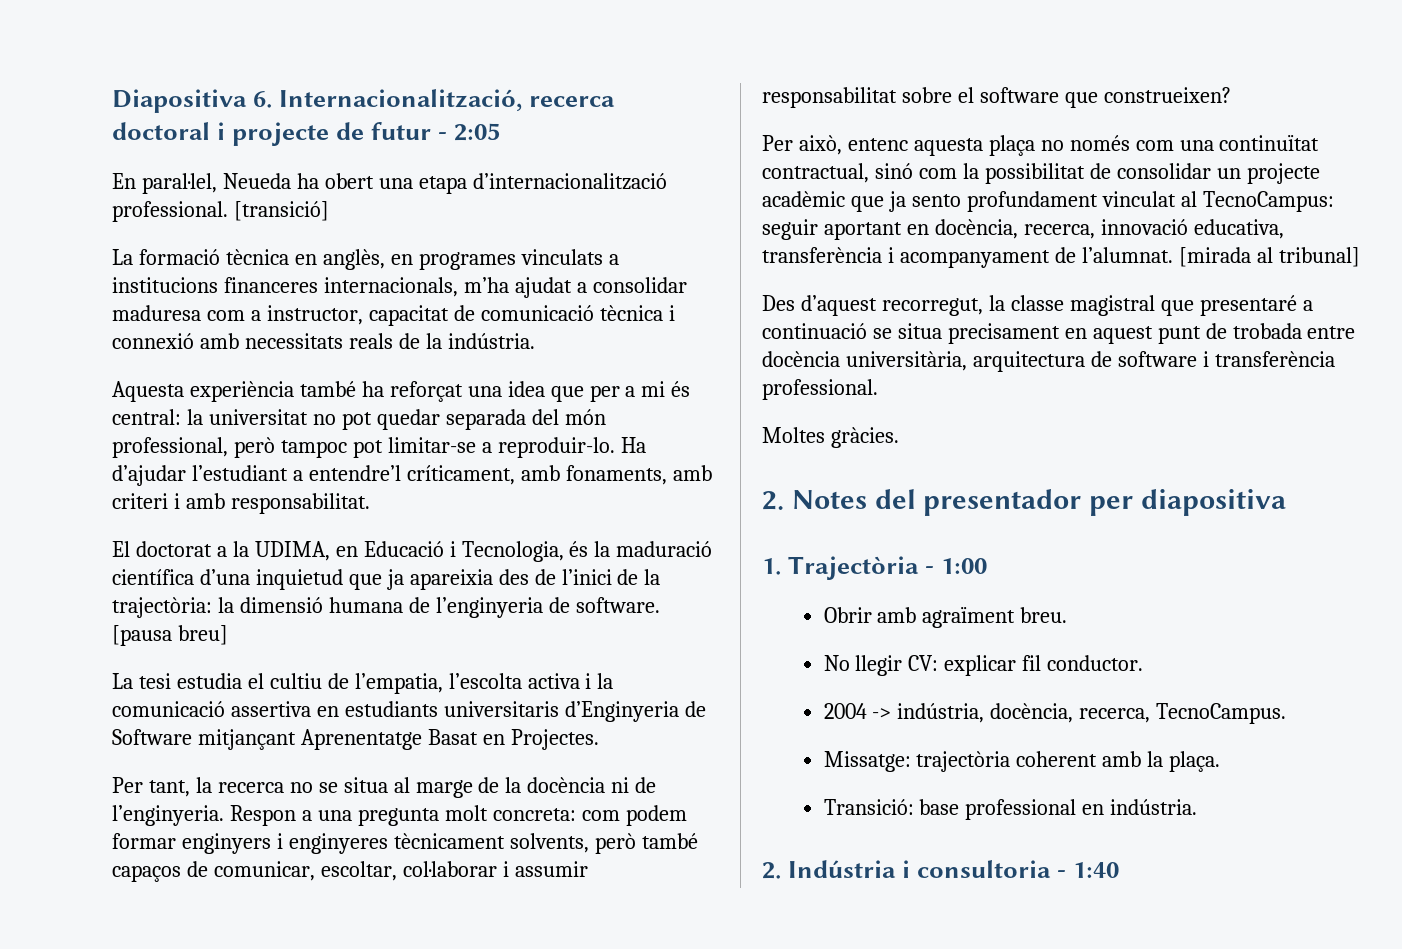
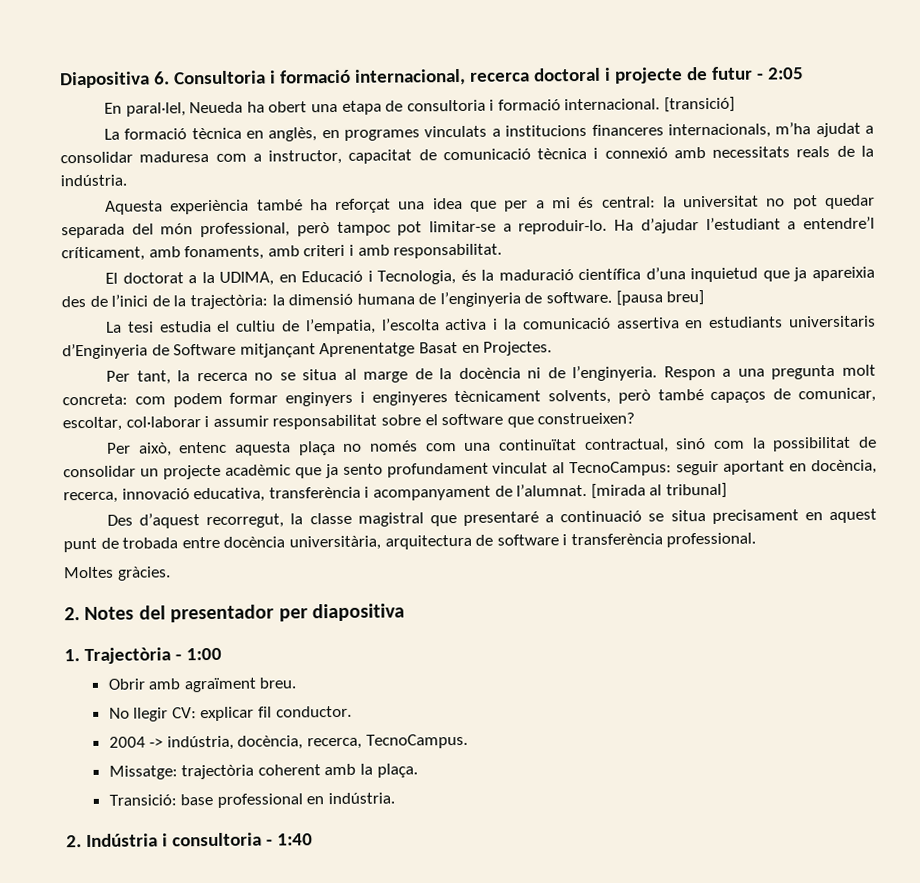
- Diapositiva 6. Internacionalització, recerca doctoral i projecte de futur - 2:05
+ Diapositiva 6. Consultoria i formació internacional, recerca doctoral i projecte de futur - 2:05
- En paral·lel, Neueda ha obert una etapa d’internacionalització professional.
+ En paral·lel, Neueda ha obert una etapa de consultoria i formació internacional.

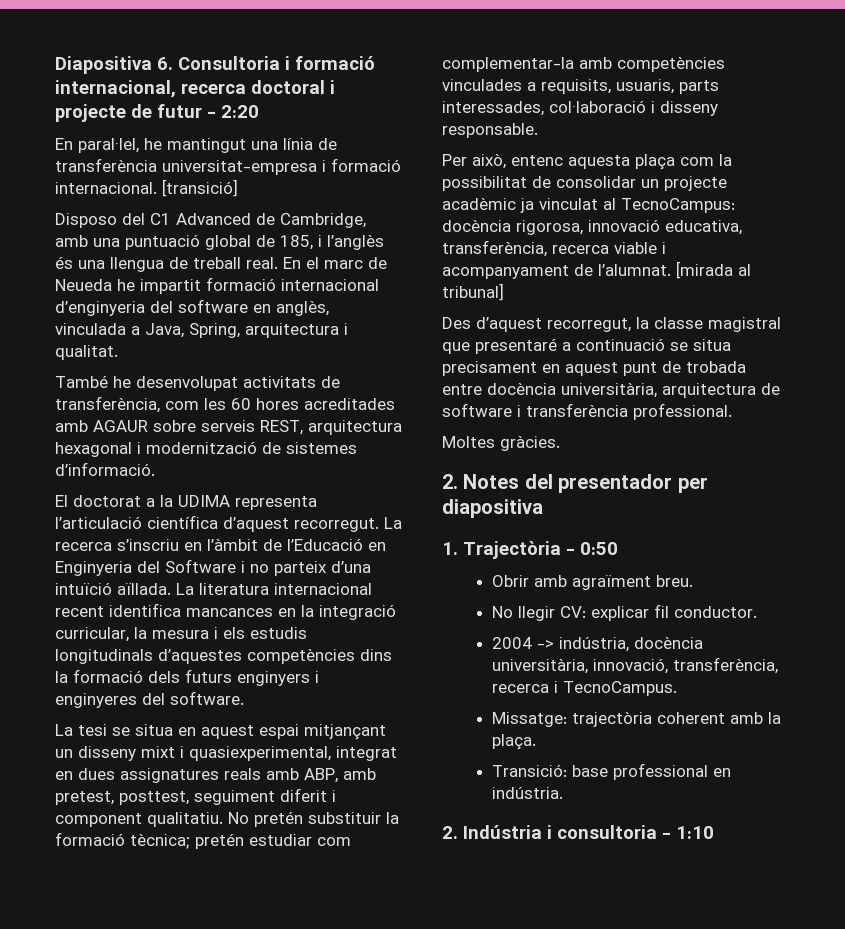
- Diapositiva 6. Consultoria i formació internacional, recerca doctoral i projecte de futur - 2:05
+ Diapositiva 6. Consultoria i formació internacional, recerca doctoral i projecte de futur - 2:20
- En paral·lel, Neueda ha obert una etapa de consultoria i formació internacional. [transició]
- La formació tècnica en anglès, en programes vinculats a institucions financeres internacionals, m’ha ajudat a consolidar maduresa com a instructor, capacitat de comunicació tècnica i connexió amb necessitats reals de la indústria.
- Aquesta experiència també ha reforçat una idea que per a mi és central: la universitat no pot quedar separada del món professional, però tampoc pot limitar-se a reproduir-lo. Ha d’ajudar l’estudiant a entendre’l críticament, amb fonaments, amb criteri i amb responsabilitat.
- El doctorat a la UDIMA, en Educació i Tecnologia, és la maduració científica d’una inquietud que ja apareixia des de l’inici de la trajectòria: la dimensió humana de l’enginyeria de software. [pausa breu]
+ En paral·lel, he mantingut una línia de transferència universitat-empresa i formació internacional. [transició]
+ Disposo del C1 Advanced de Cambridge, amb una puntuació global de 185, i l’anglès és una llengua de treball real. En el marc de Neueda he impartit formació internacional d’enginyeria del software en anglès, vinculada a Java, Spring, arquitectura i qualitat.
+ També he desenvolupat activitats de transferència, com les 60 hores acreditades amb AGAUR sobre serveis REST, arquitectura hexagonal i modernització de sistemes d’informació.
+ El doctorat a la UDIMA representa l’articulació científica d’aquest recorregut. La recerca s’inscriu en l’àmbit de l’Educació en Enginyeria del Software i no parteix d’una intuïció aïllada. La literatura internacional recent identifica mancances en la integració curricular, la mesura i els estudis longitudinals d’aquestes competències dins la formació dels futurs enginyers i enginyeres del software.
- La tesi estudia el cultiu de l’empatia, l’escolta activa i la comunicació assertiva en estudiants universitaris d’Enginyeria de Software mitjançant Aprenentatge Basat en Projectes.
- Per tant, la recerca no se situa al marge de la docència ni de l’enginyeria. Respon a una pregunta molt concreta: com podem formar enginyers i enginyeres tècnicament solvents, però també capaços de comunicar, escoltar, col·laborar i assumir responsabilitat sobre el software que construeixen?
+ La tesi se situa en aquest espai mitjançant un disseny mixt i quasiexperimental, integrat en dues assignatures reals amb ABP, amb pretest, posttest, seguiment diferit i component qualitatiu. No pretén substituir la formació tècnica; pretén estudiar com complementar-la amb competències vinculades a requisits, usuaris, parts interessades, col·laboració i disseny responsable.
- Per això, entenc aquesta plaça no només com una continuïtat contractual, sinó com la possibilitat de consolidar un projecte acadèmic que ja sento profundament vinculat al TecnoCampus: seguir aportant en docència, recerca, innovació educativa, transferència i acompanyament de l’alumnat.
+ Per això, entenc aquesta plaça com la possibilitat de consolidar un projecte acadèmic ja vinculat al TecnoCampus: docència rigorosa, innovació educativa, transferència, recerca viable i acompanyament de l’alumnat.
- 1. Trajectòria - 1:00
+ 1. Trajectòria - 0:50
- 2004 -> indústria, docència, recerca, TecnoCampus.
+ 2004 -> indústria, docència universitària, innovació, transferència, recerca i TecnoCampus.
- 2. Indústria i consultoria - 1:40
+ 2. Indústria i consultoria - 1:10

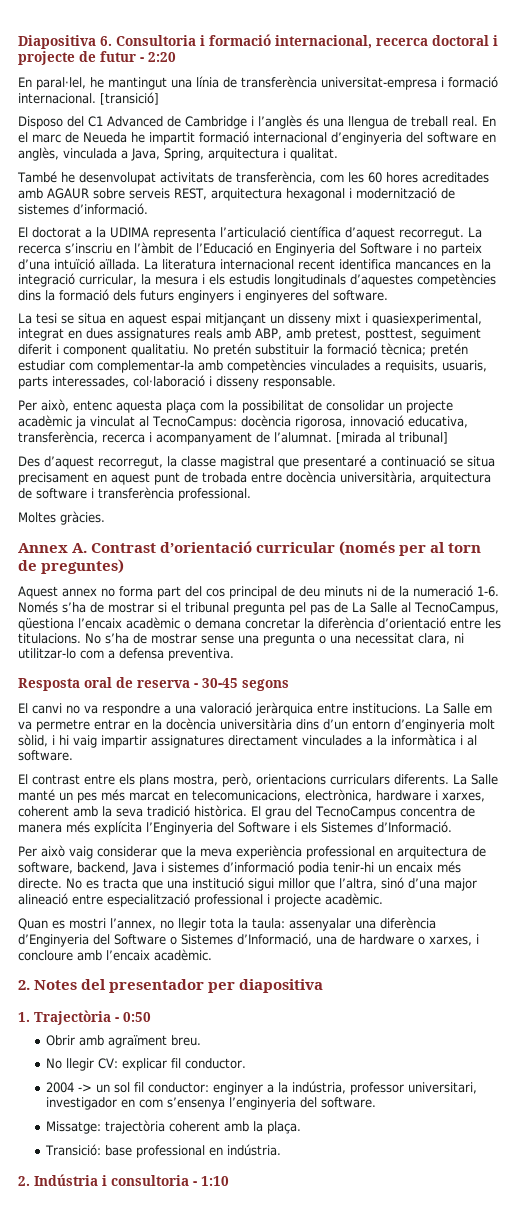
- Disposo del C1 Advanced de Cambridge, amb una puntuació global de 185, i l’anglès és una llengua de treball real.
+ Disposo del C1 Advanced de Cambridge i l’anglès és una llengua de treball real.
- Per això, entenc aquesta plaça com la possibilitat de consolidar un projecte acadèmic ja vinculat al TecnoCampus: docència rigorosa, innovació educativa, transferència, recerca viable i acompanyament de l’alumnat.
+ Per això, entenc aquesta plaça com la possibilitat de consolidar un projecte acadèmic ja vinculat al TecnoCampus: docència rigorosa, innovació educativa, transferència, recerca i acompanyament de l’alumnat.
+ Annex A. Contrast d’orientació curricular (només per al torn de preguntes)
+ Aquest annex no forma part del cos principal de deu minuts ni de la numeració 1-6. Només s’ha de mostrar si el tribunal pregunta pel pas de La Salle al TecnoCampus, qüestiona l’encaix acadèmic o demana concretar la diferència d’orientació entre les titulacions. No s’ha de mostrar sense una pregunta o una necessitat clara, ni utilitzar-lo com a defensa preventiva.
+ Resposta oral de reserva - 30-45 segons
+ El canvi no va respondre a una valoració jeràrquica entre institucions. La Salle em va permetre entrar en la docència universitària dins d’un entorn d’enginyeria molt sòlid, i hi vaig impartir assignatures directament vinculades a la informàtica i al software.
+ El contrast entre els plans mostra, però, orientacions curriculars diferents. La Salle manté un pes més marcat en telecomunicacions, electrònica, hardware i xarxes, coherent amb la seva tradició històrica. El grau del TecnoCampus concentra de manera més explícita l’Enginyeria del Software i els Sistemes d’Informació.
+ Per això vaig considerar que la meva experiència professional en arquitectura de software, backend, Java i sistemes d’informació podia tenir-hi un encaix més directe. No es tracta que una institució sigui millor que l’altra, sinó d’una major alineació entre especialització professional i projecte acadèmic.
+ Quan es mostri l’annex, no llegir tota la taula: assenyalar una diferència d’Enginyeria del Software o Sistemes d’Informació, una de hardware o xarxes, i concloure amb l’encaix acadèmic.
- 2004 -> indústria, docència universitària, innovació, transferència, recerca i TecnoCampus.
+ 2004 -> un sol fil conductor: enginyer a la indústria, professor universitari, investigador en com s’ensenya l’enginyeria del software.

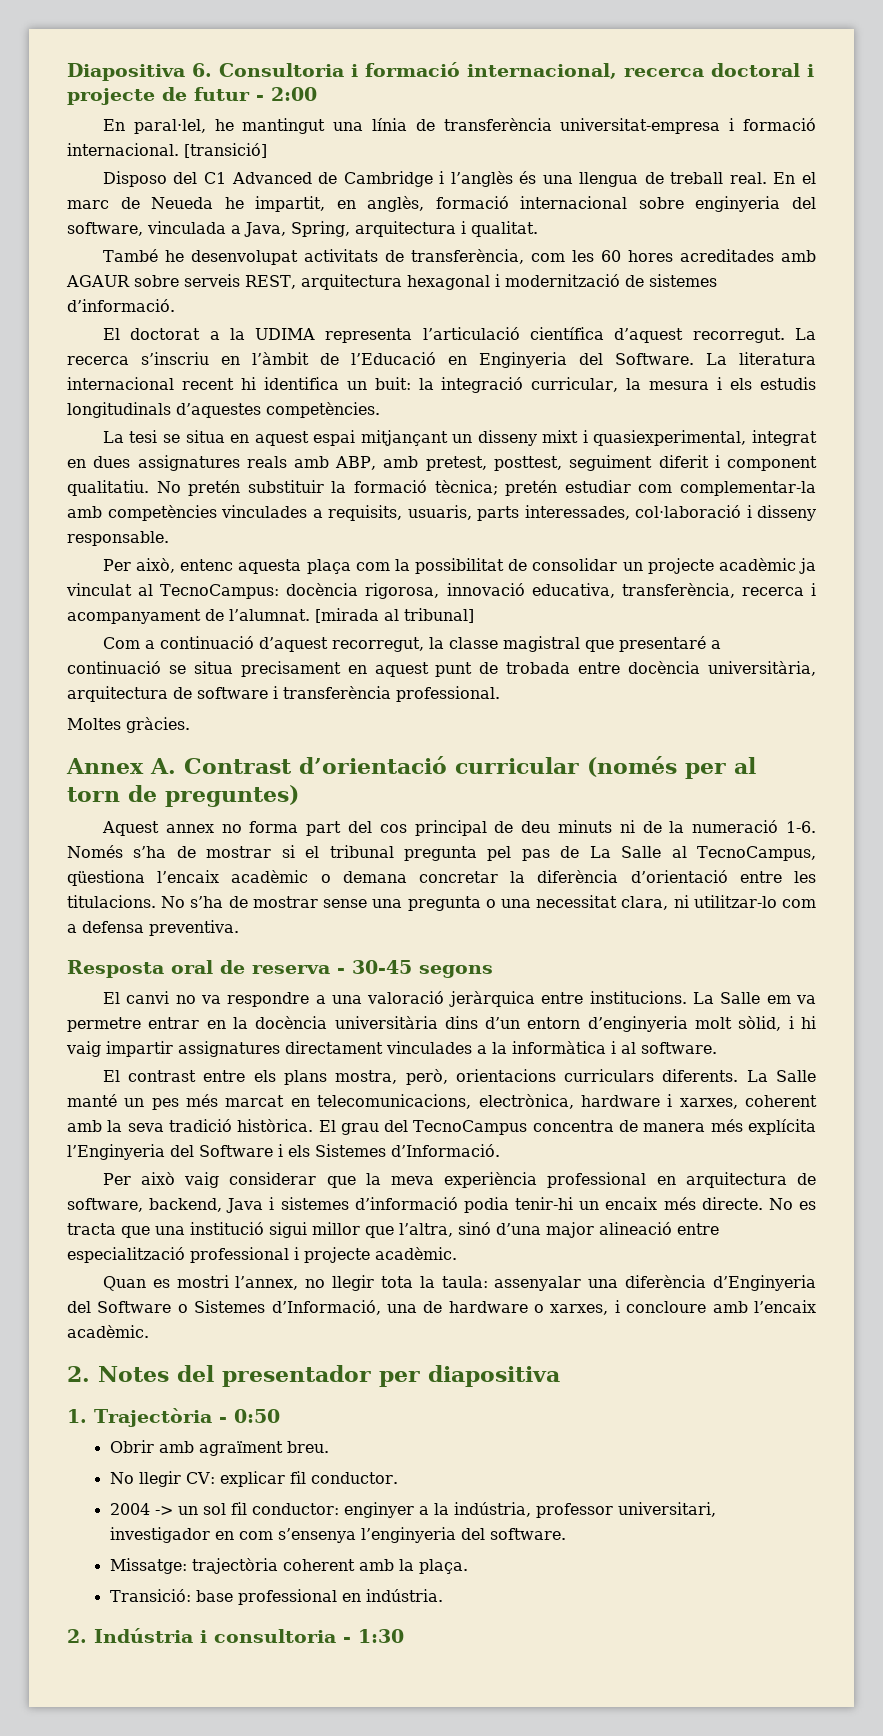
- Diapositiva 6. Consultoria i formació internacional, recerca doctoral i projecte de futur - 2:20
+ Diapositiva 6. Consultoria i formació internacional, recerca doctoral i projecte de futur - 2:00
- En el marc de Neueda he impartit formació internacional d’enginyeria del software en anglès, vinculada a Java, Spring, arquitectura i qualitat.
+ En el marc de Neueda he impartit, en anglès, formació internacional sobre enginyeria del software, vinculada a Java, Spring, arquitectura i qualitat.
- La recerca s’inscriu en l’àmbit de l’Educació en Enginyeria del Software i no parteix d’una intuïció aïllada. La literatura internacional recent identifica mancances en la integració curricular, la mesura i els estudis longitudinals d’aquestes competències dins la formació dels futurs enginyers i enginyeres del software.
+ La recerca s’inscriu en l’àmbit de l’Educació en Enginyeria del Software. La literatura internacional recent hi identifica un buit: la integració curricular, la mesura i els estudis longitudinals d’aquestes competències.
- Des d’aquest recorregut, la classe magistral que presentaré a continuació se situa precisament en aquest punt de trobada entre docència universitària, arquitectura de software i transferència professional.
+ Com a continuació d’aquest recorregut, la classe magistral que presentaré a continuació se situa precisament en aquest punt de trobada entre docència universitària, arquitectura de software i transferència professional.
- 2. Indústria i consultoria - 1:10
+ 2. Indústria i consultoria - 1:30

